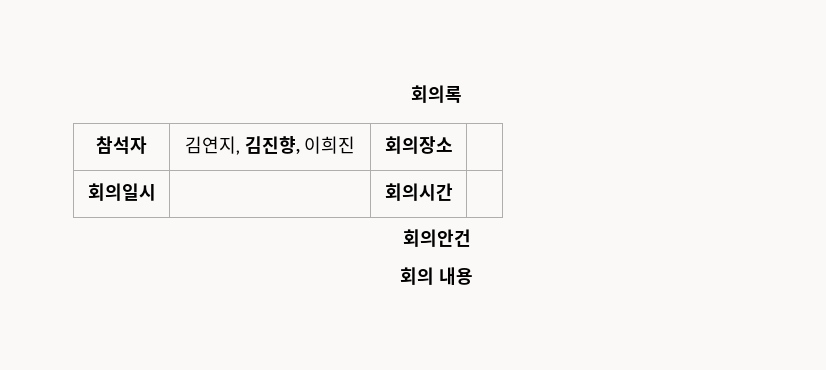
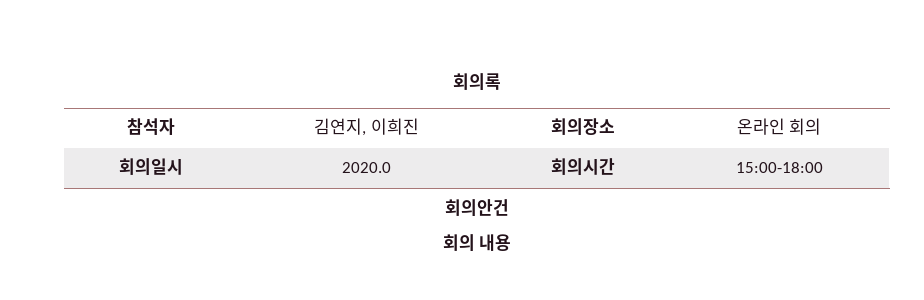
- 참석자 | 김연지, 김진향, 이희진 | 회의장소 |
+ 참석자 | 김연지, 이희진 | 회의장소 | 온라인 회의
- 회의일시 | | 회의시간 |
+ 회의일시 | 2020.0 | 회의시간 | 15:00-18:00

